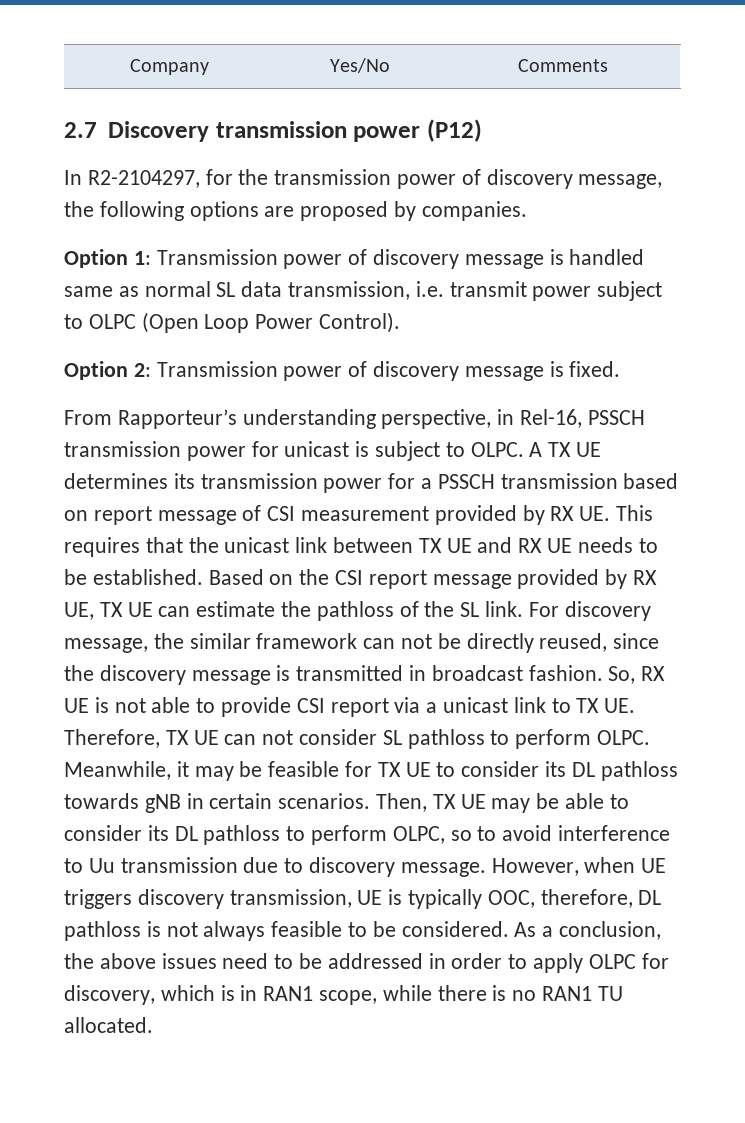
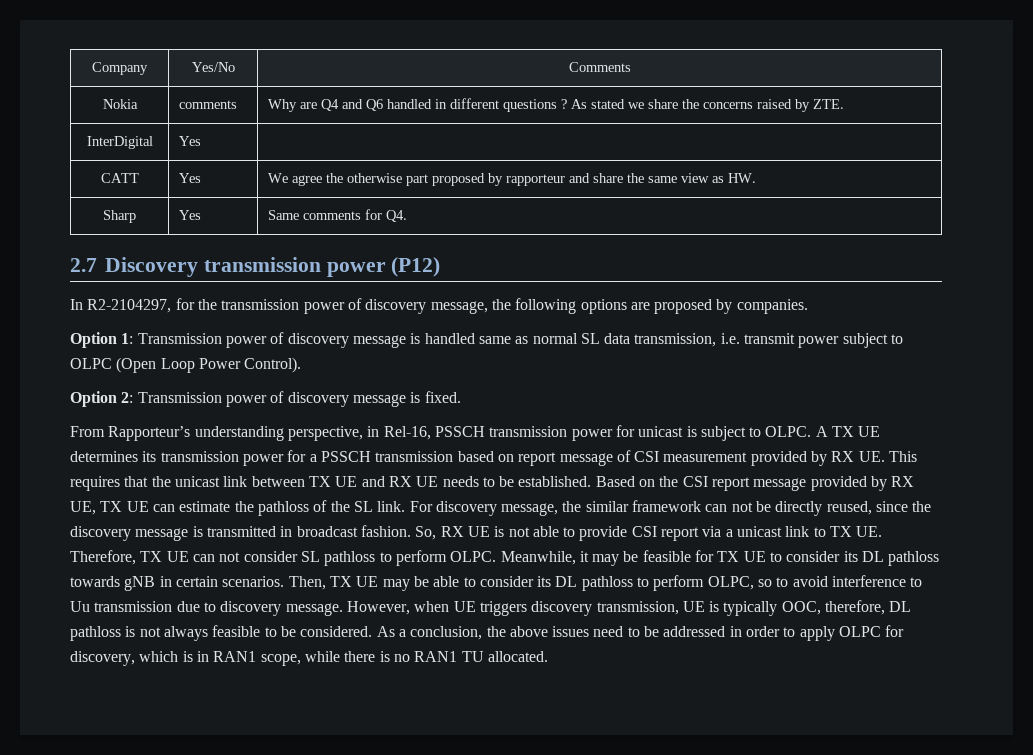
+ Nokia | comments | Why are Q4 and Q6 handled in different questions ? As stated we share the concerns raised by ZTE.
+ InterDigital | Yes |
+ CATT | Yes | We agree the otherwise part proposed by rapporteur and share the same view as HW.
+ Sharp | Yes | Same comments for Q4.

